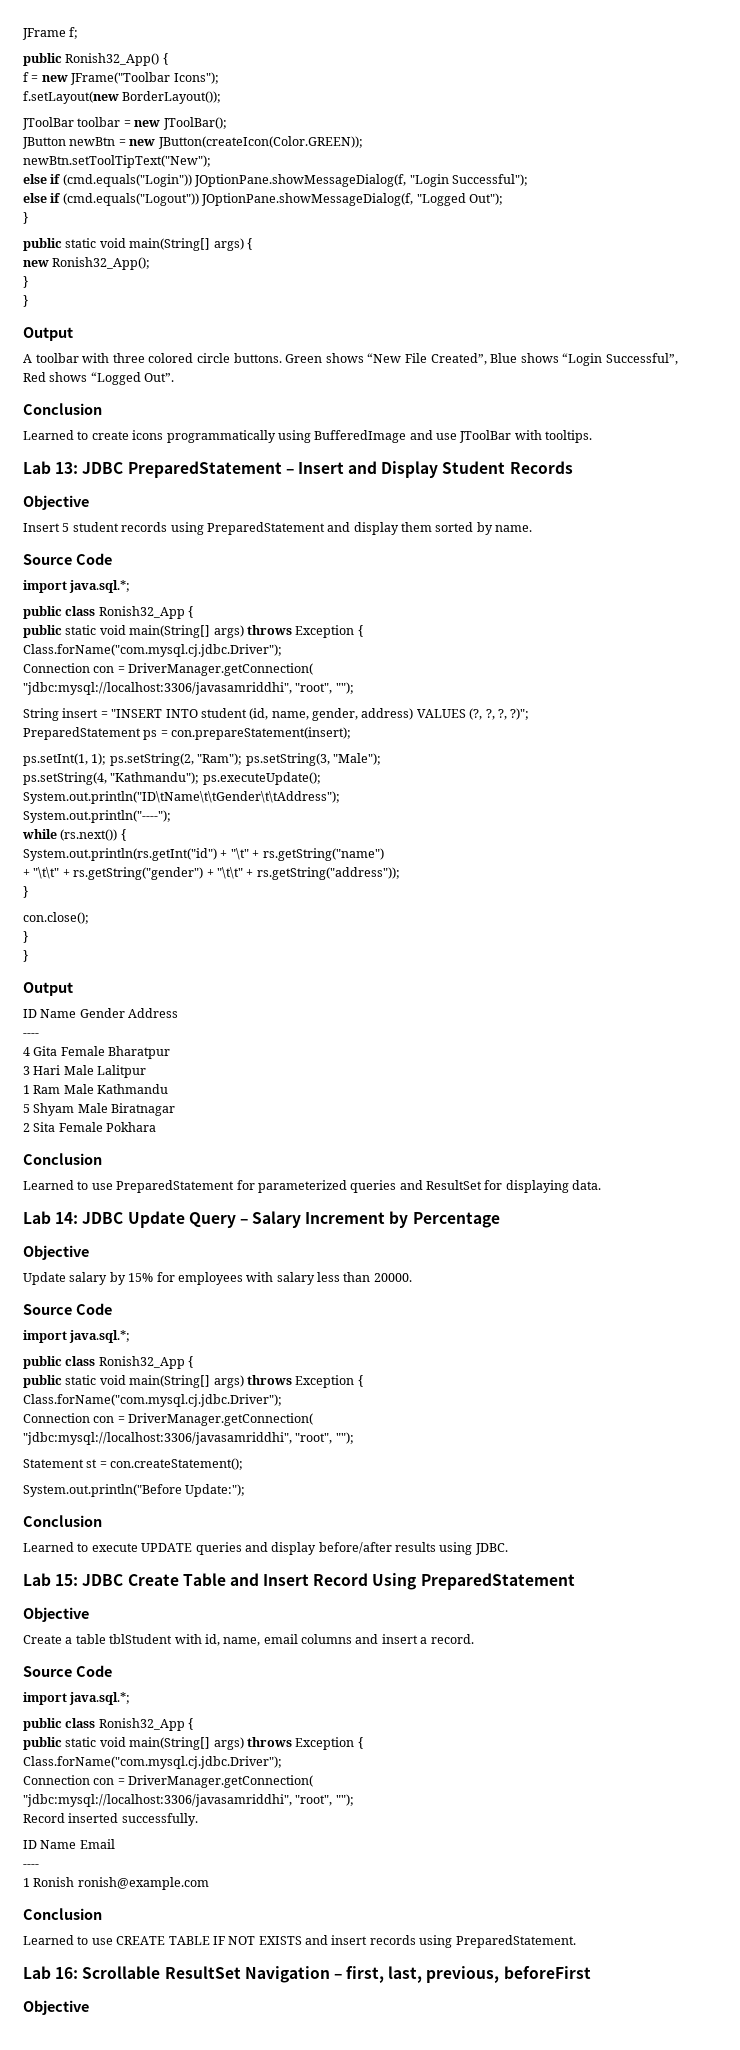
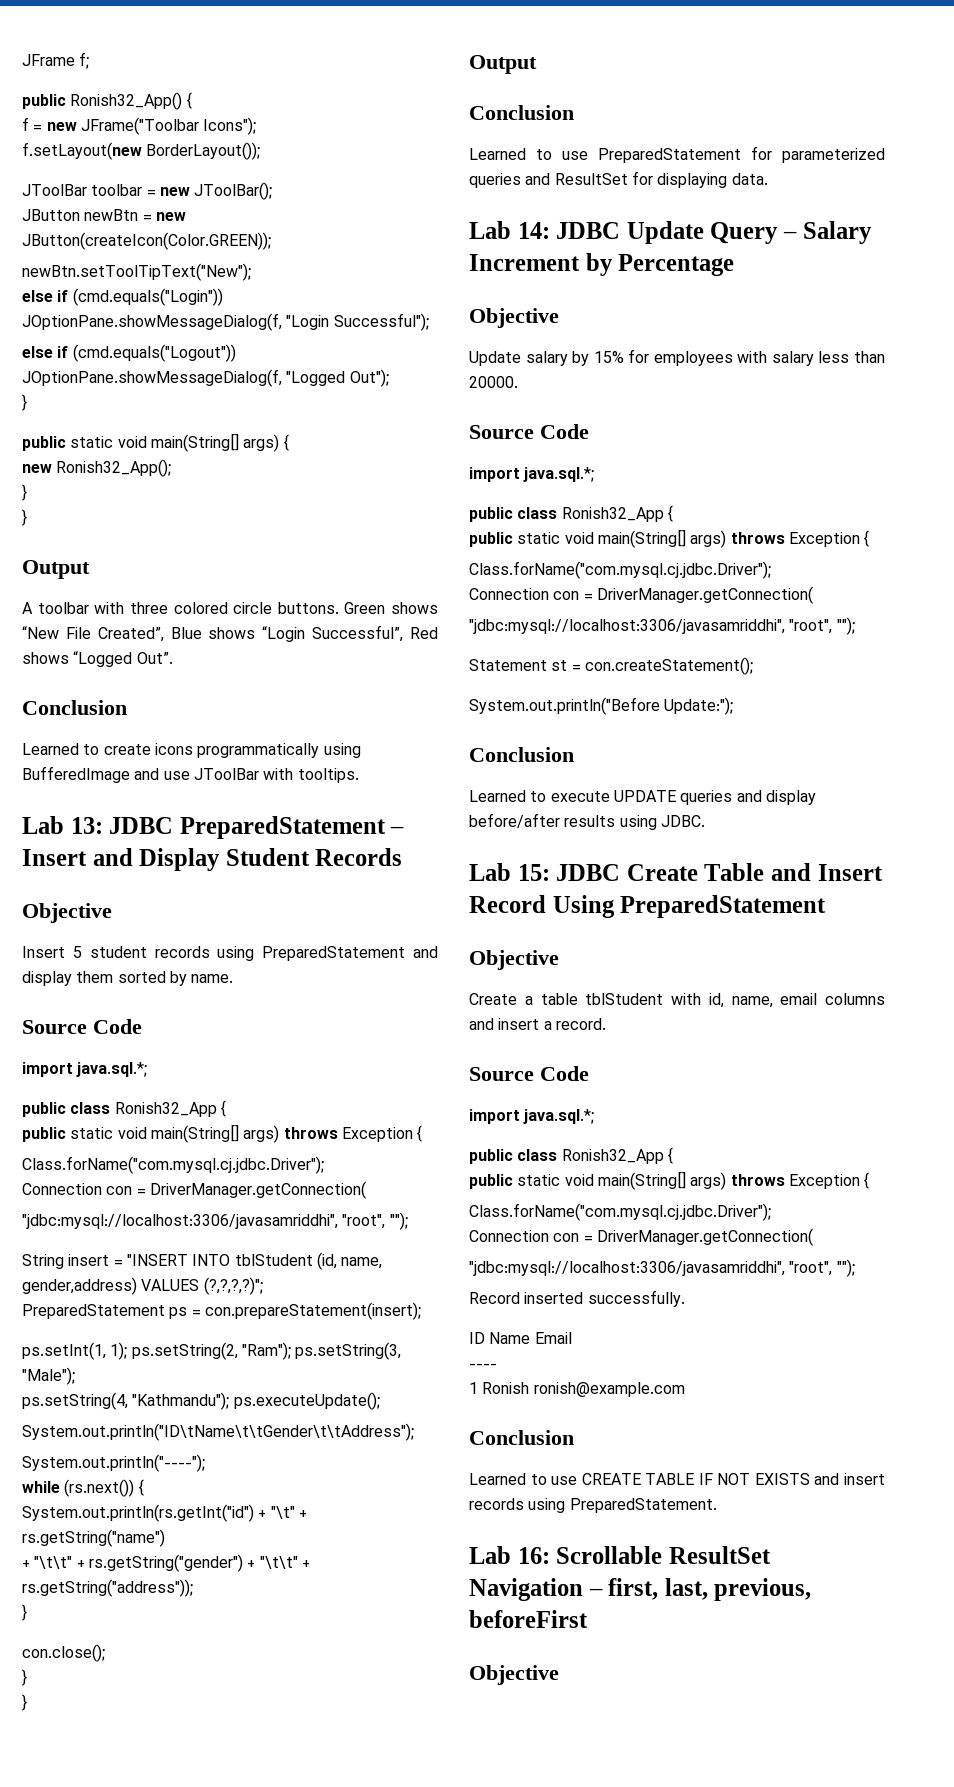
- String insert = "INSERT INTO student (id, name, gender, address) VALUES (?, ?, ?, ?)";
+ String insert = "INSERT INTO tblStudent (id, name, gender,address) VALUES (?,?,?,?)";
- ID Name Gender Address
- ----
- 4 Gita Female Bharatpur
- 3 Hari Male Lalitpur
- 1 Ram Male Kathmandu
- 5 Shyam Male Biratnagar
- 2 Sita Female Pokhara

